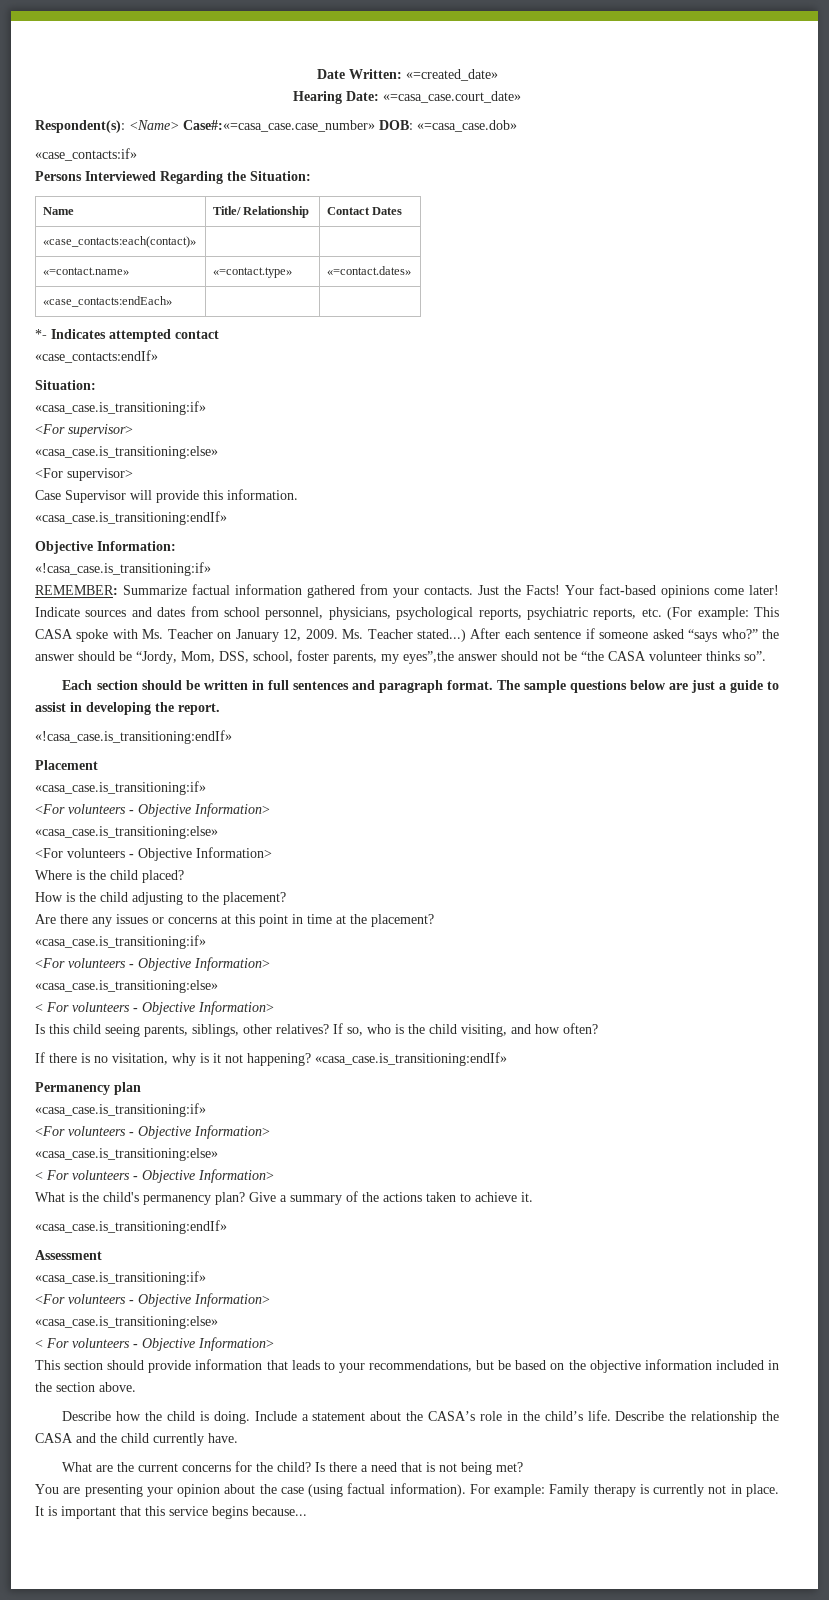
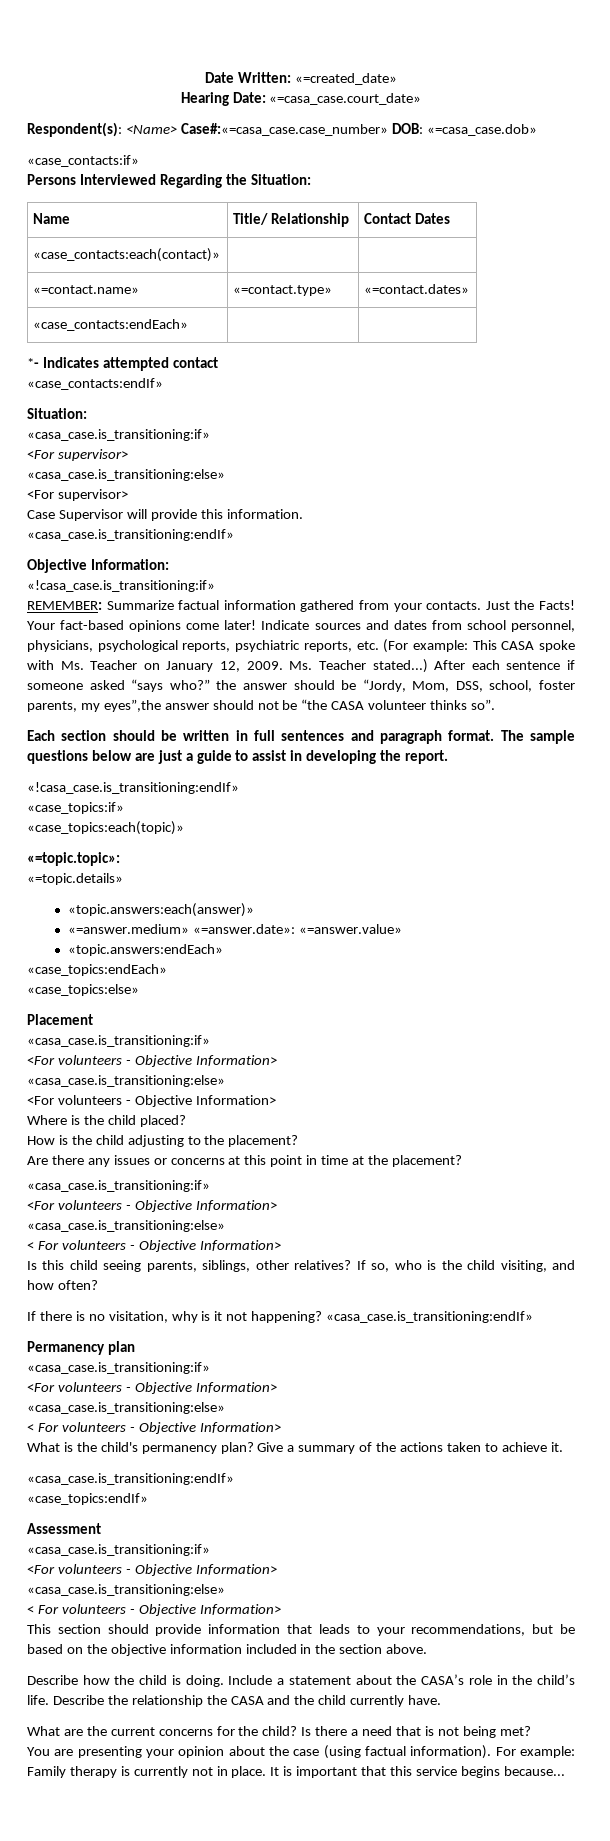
+ «case_topics:if»
+ «case_topics:each(topic)»
+ «=topic.topic»:
+ «=topic.details»
+ «topic.answers:each(answer)»
+ «=answer.medium» «=answer.date»: «=answer.value»
+ «topic.answers:endEach»
+ «case_topics:endEach»
+ «case_topics:else»
+ «case_topics:endIf»

